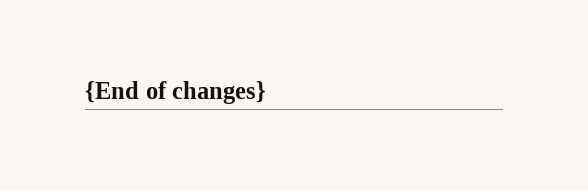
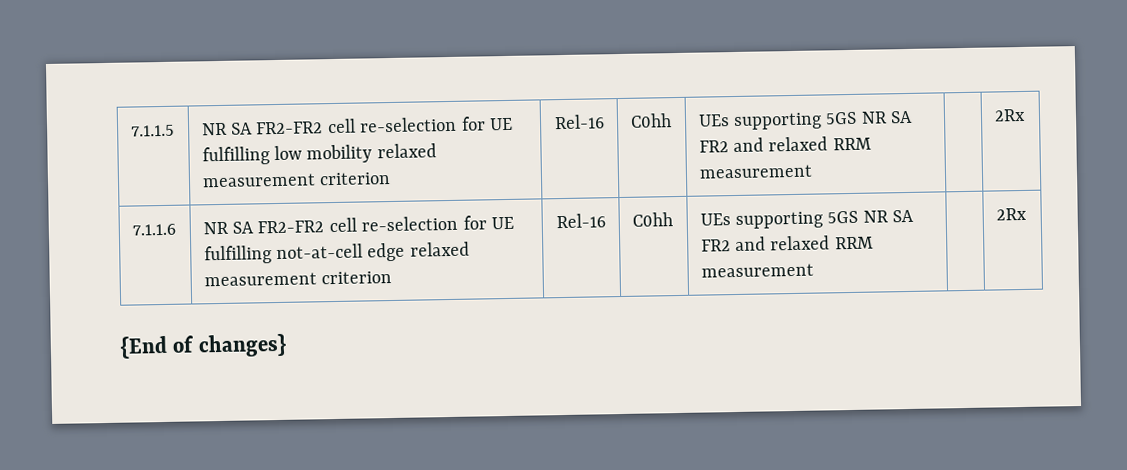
+ 7.1.1.5 | NR SA FR2-FR2 cell re-selection for UE fulfilling low mobility relaxed measurement criterion | Rel-16 | C0hh | UEs supporting 5GS NR SA FR2 and relaxed RRM measurement | | 2Rx
+ 7.1.1.6 | NR SA FR2-FR2 cell re-selection for UE fulfilling not-at-cell edge relaxed measurement criterion | Rel-16 | C0hh | UEs supporting 5GS NR SA FR2 and relaxed RRM measurement | | 2Rx

